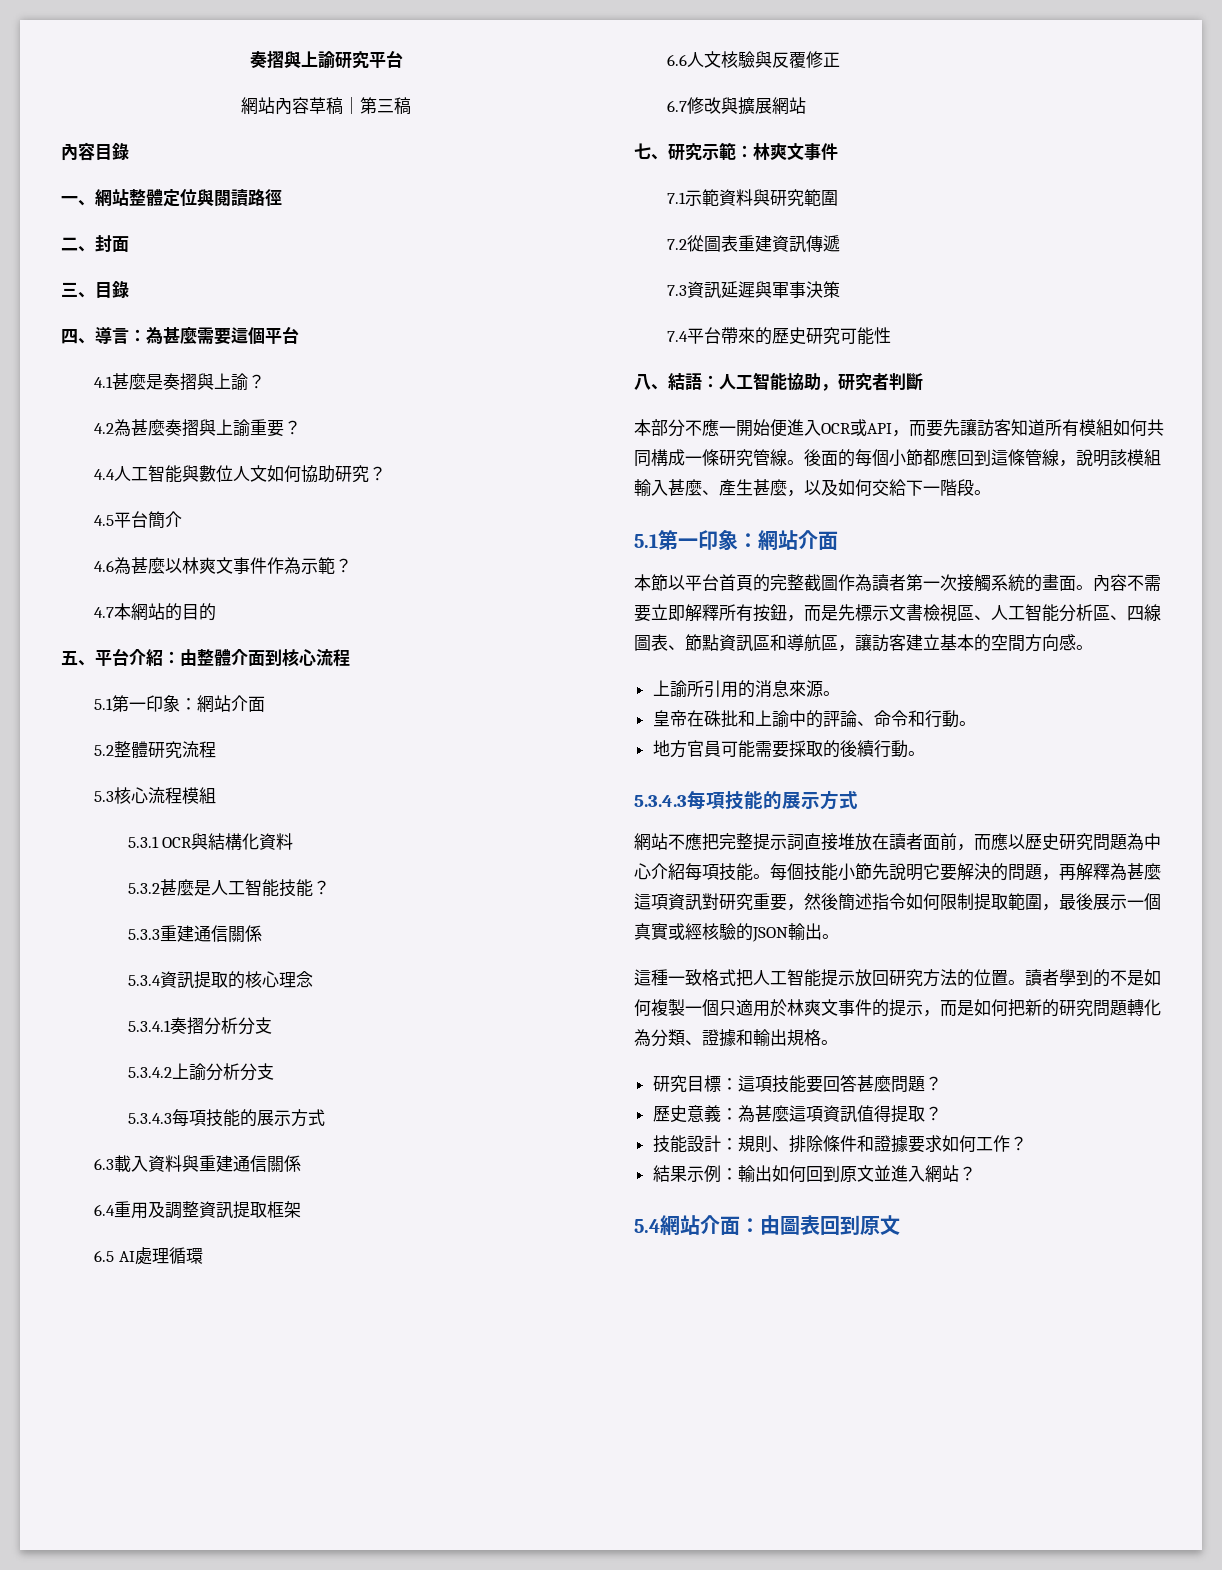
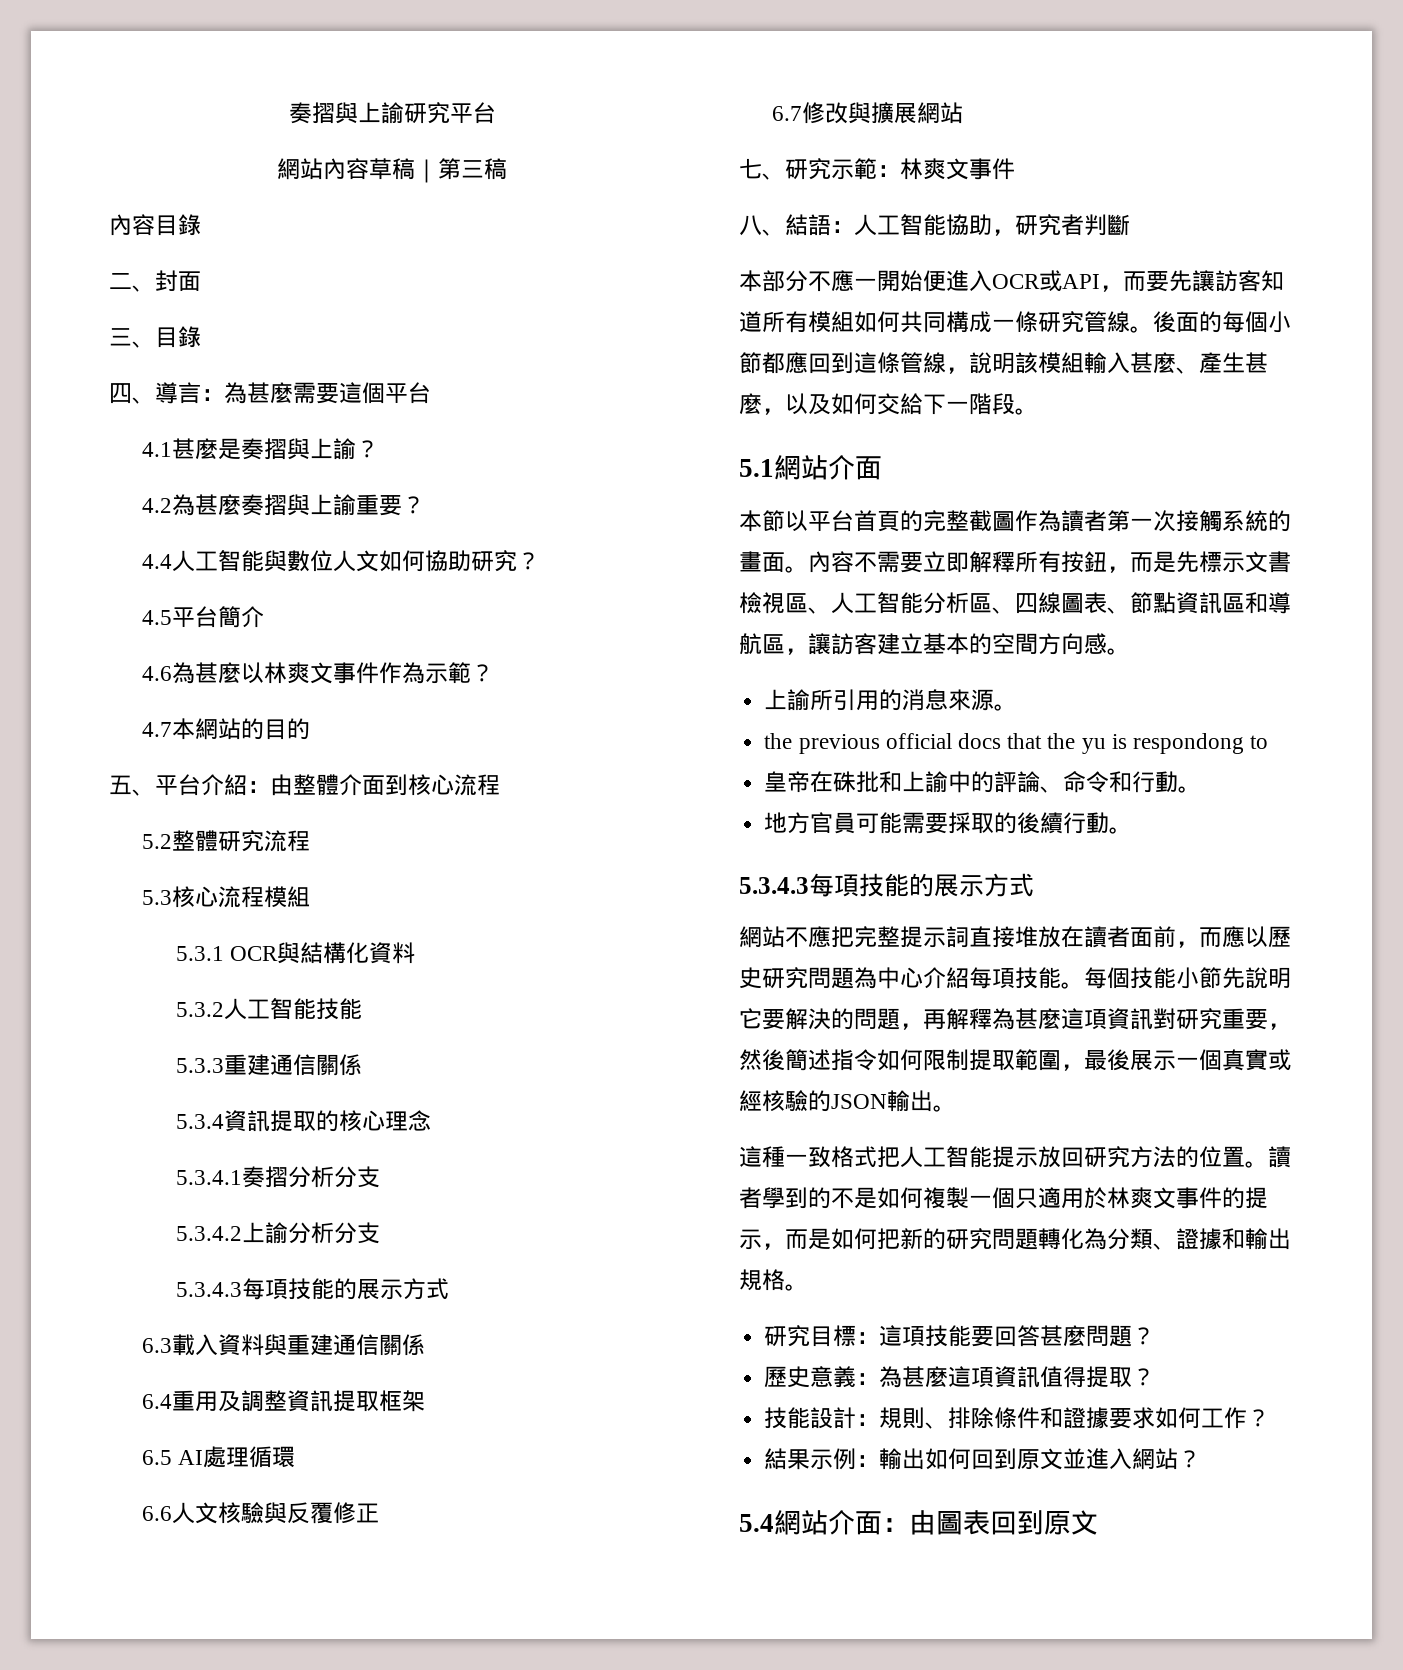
- 一、網站整體定位與閱讀路徑
  五、平台介紹：由整體介面到核心流程
- 5.1第一印象：網站介面
- 5.3.2甚麼是人工智能技能？
+ 5.3.2人工智能技能
- 7.1示範資料與研究範圍
- 7.2從圖表重建資訊傳遞
- 7.3資訊延遲與軍事決策
- 7.4平台帶來的歷史研究可能性
  後面的每個小節都應回到這條管線，說明該模組輸入甚麼、產生甚麼，以及如何交給下一階段。
- 5.1第一印象：網站介面
+ 5.1網站介面
+ the previous official docs that the yu is respondong to

